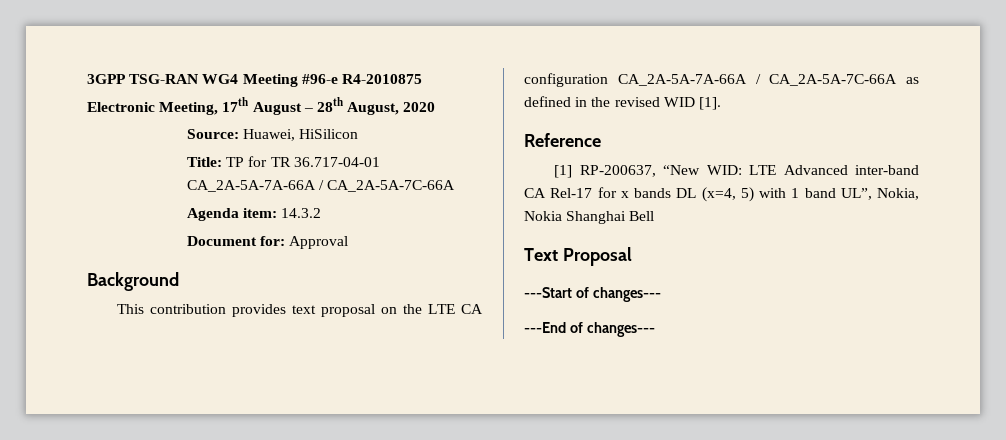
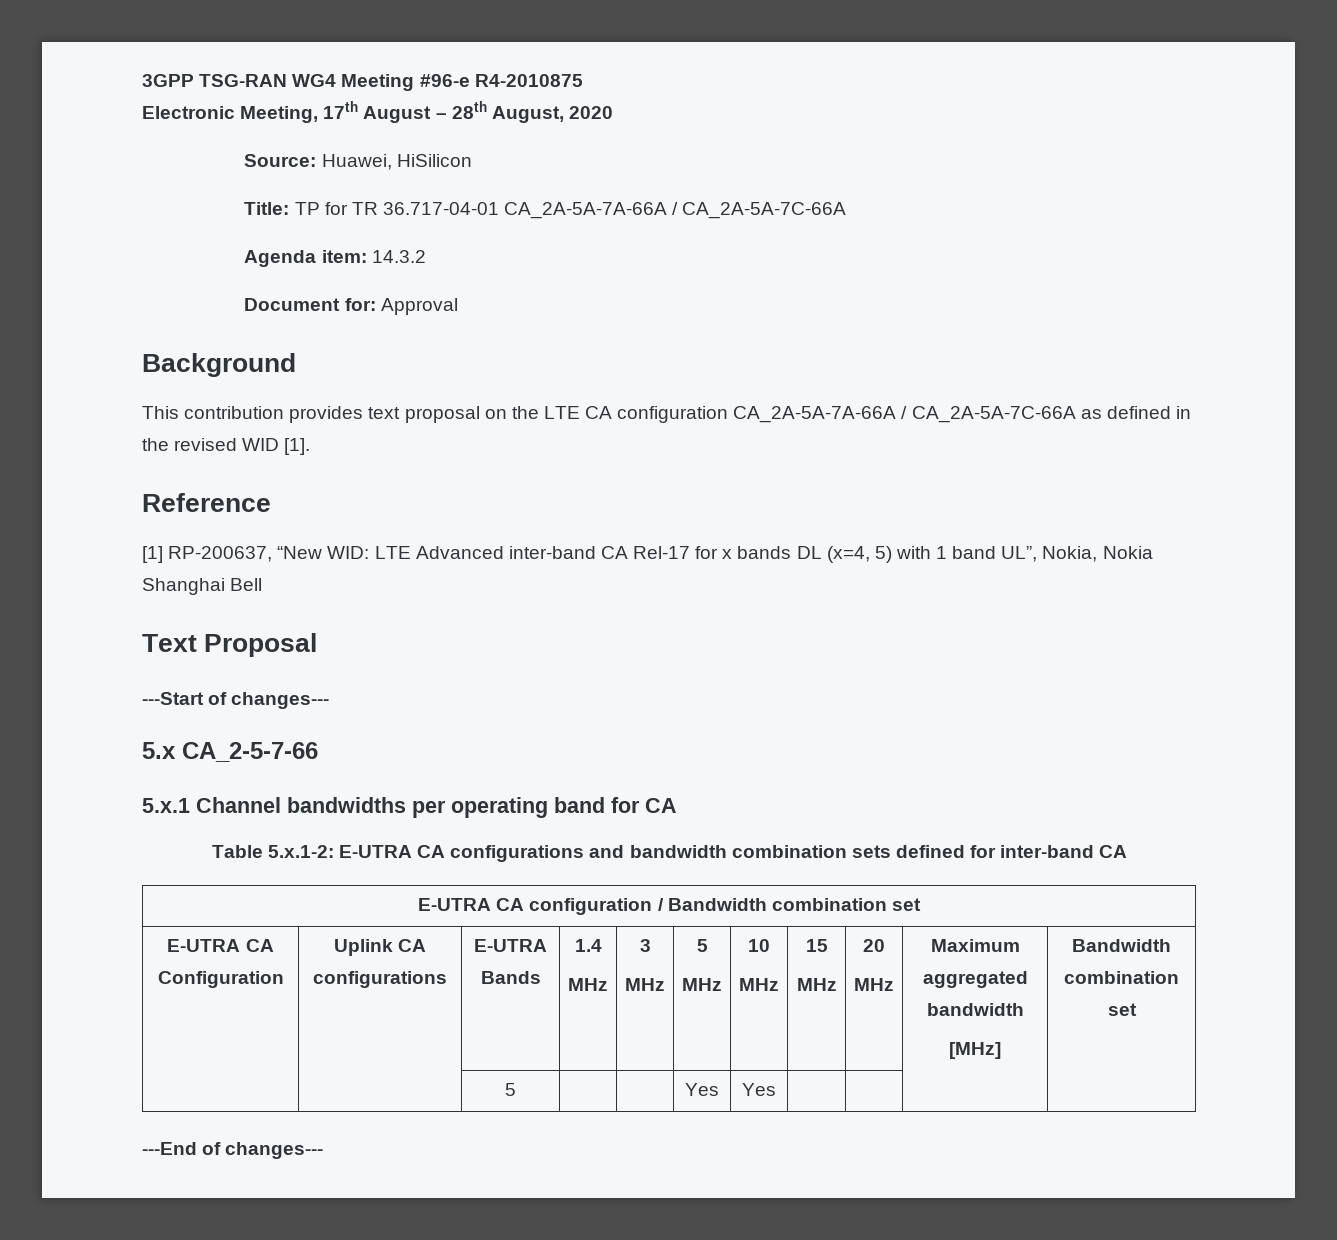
+ 5.x CA_2-5-7-66
+ 5.x.1 Channel bandwidths per operating band for CA
+ Table 5.x.1-2: E-UTRA CA configurations and bandwidth combination sets defined for inter-band CA
+ E-UTRA CA configuration / Bandwidth combination set
+ E-UTRA CA Configuration | Uplink CA configurations | E-UTRA Bands | 1.4
+ MHz | 3
+ MHz | 5
+ MHz | 10
+ MHz | 15
+ MHz | 20
+ MHz | Maximum aggregated bandwidth
+ [MHz] | Bandwidth combination set
+ | | 5 | | | Yes | Yes | | | |

